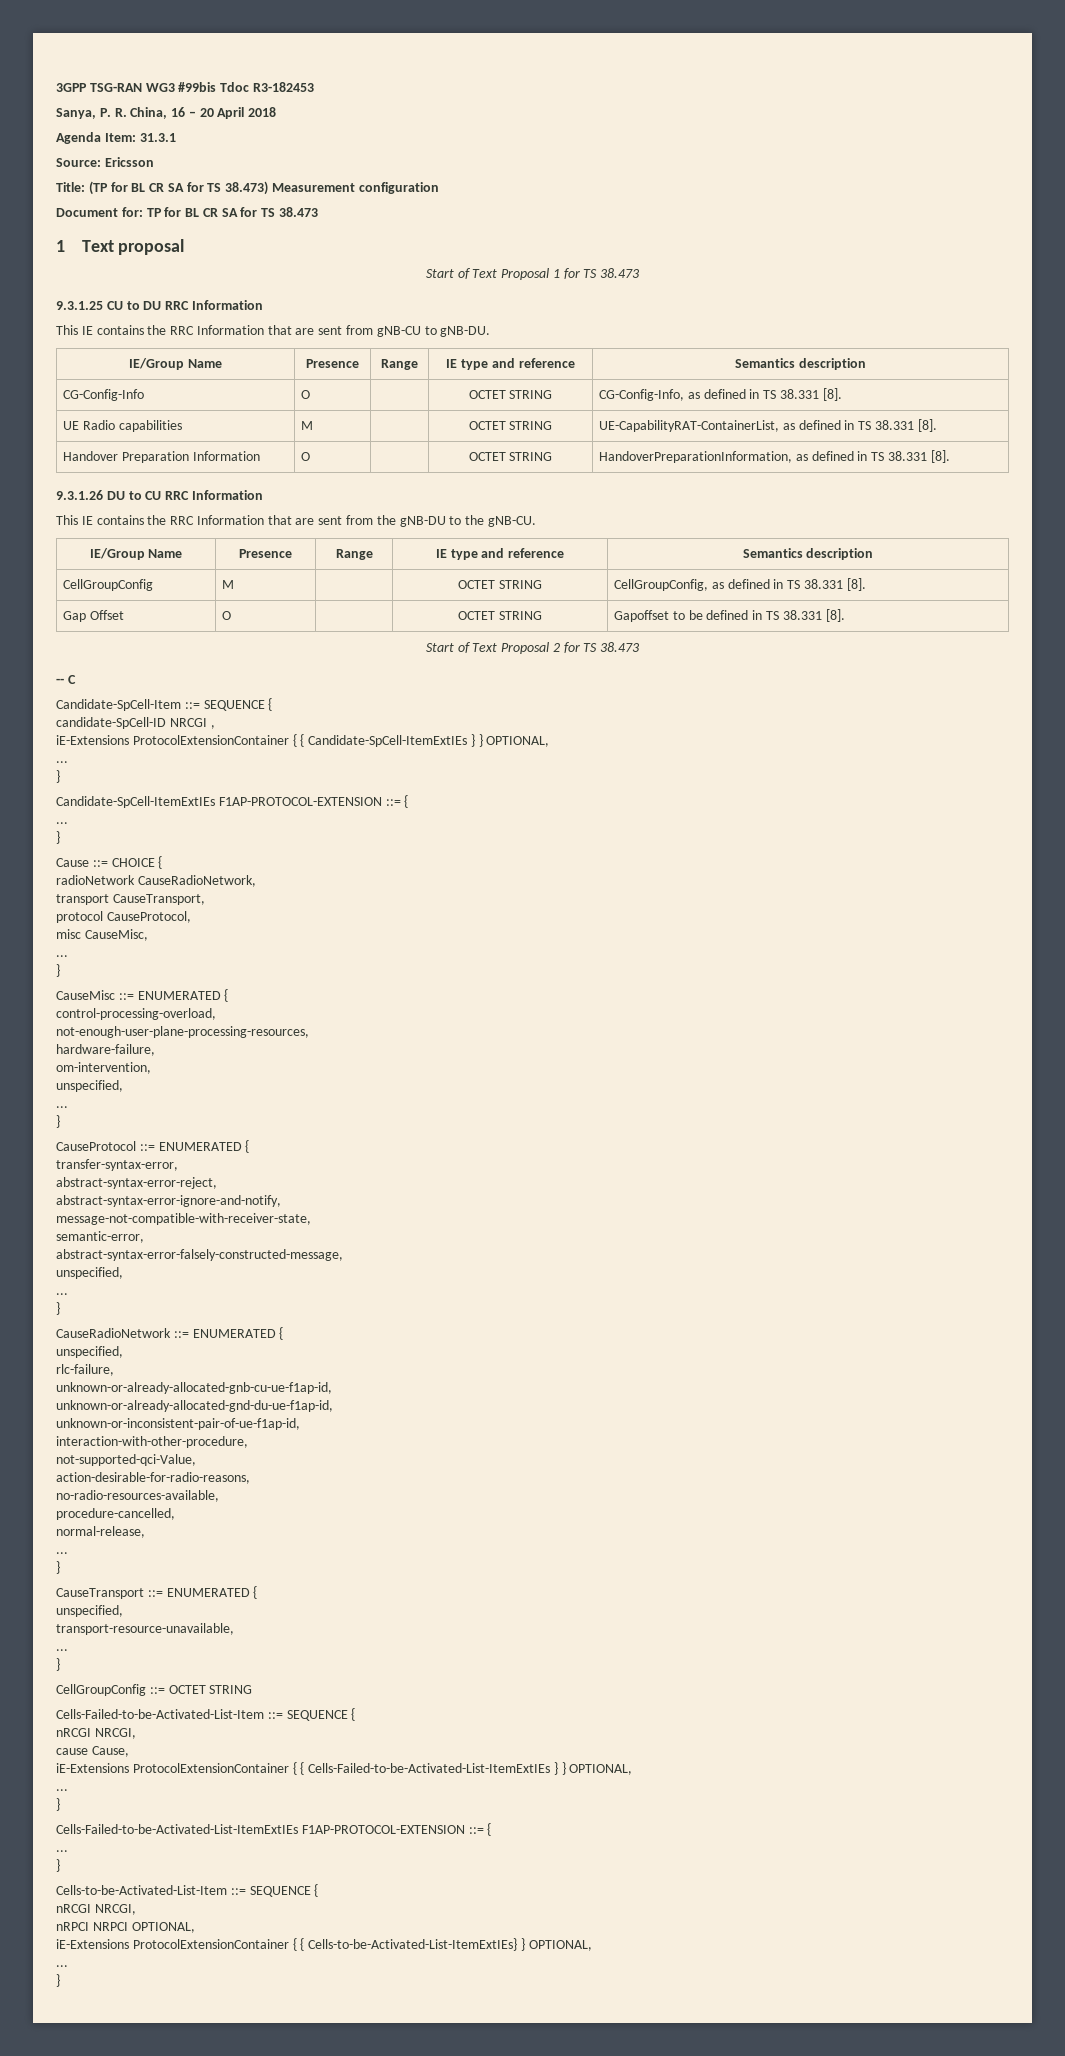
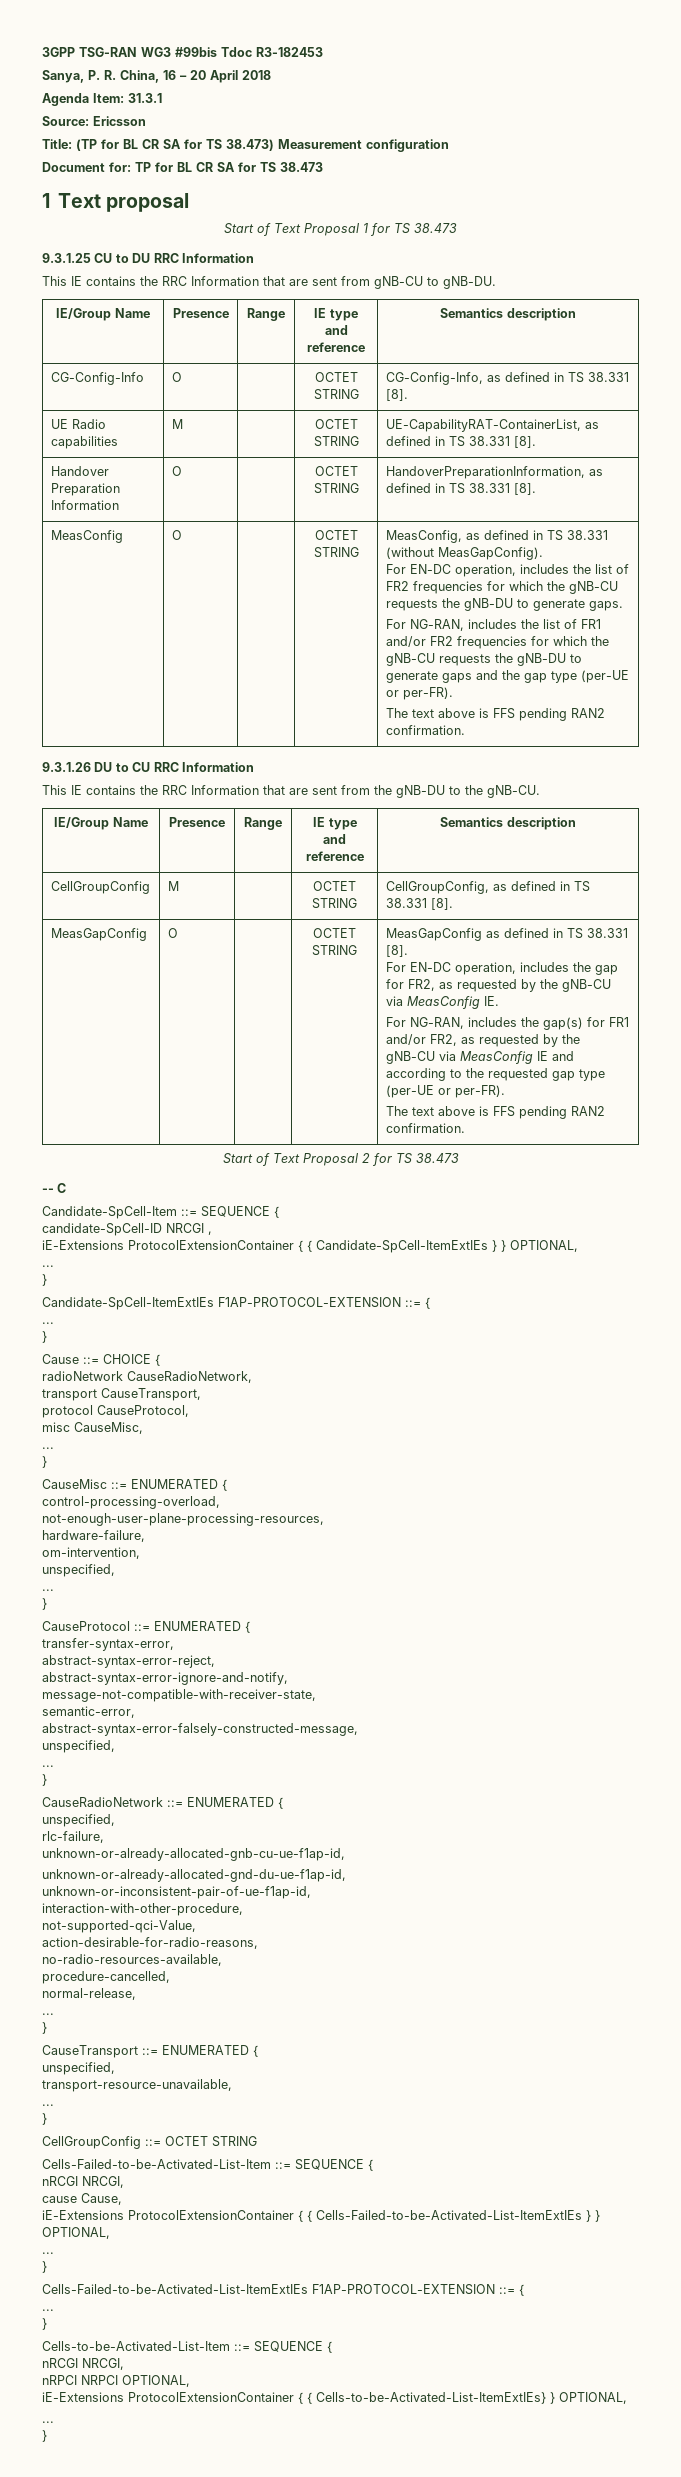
+ MeasConfig | O | | OCTET STRING | MeasConfig, as defined in TS 38.331 (without MeasGapConfig).
+ For EN-DC operation, includes the list of FR2 frequencies for which the gNB-CU requests the gNB-DU to generate gaps.
+ For NG-RAN, includes the list of FR1 and/or FR2 frequencies for which the gNB-CU requests the gNB-DU to generate gaps and the gap type (per-UE or per-FR).
+ The text above is FFS pending RAN2 confirmation.
- Gap Offset | O | | OCTET STRING | Gapoffset to be defined in TS 38.331 [8].
+ MeasGapConfig | O | | OCTET STRING | MeasGapConfig as defined in TS 38.331 [8].
+ For EN-DC operation, includes the gap for FR2, as requested by the gNB-CU via MeasConfig IE.
+ For NG-RAN, includes the gap(s) for FR1 and/or FR2, as requested by the gNB-CU via MeasConfig IE and according to the requested gap type (per-UE or per-FR).
+ The text above is FFS pending RAN2 confirmation.

